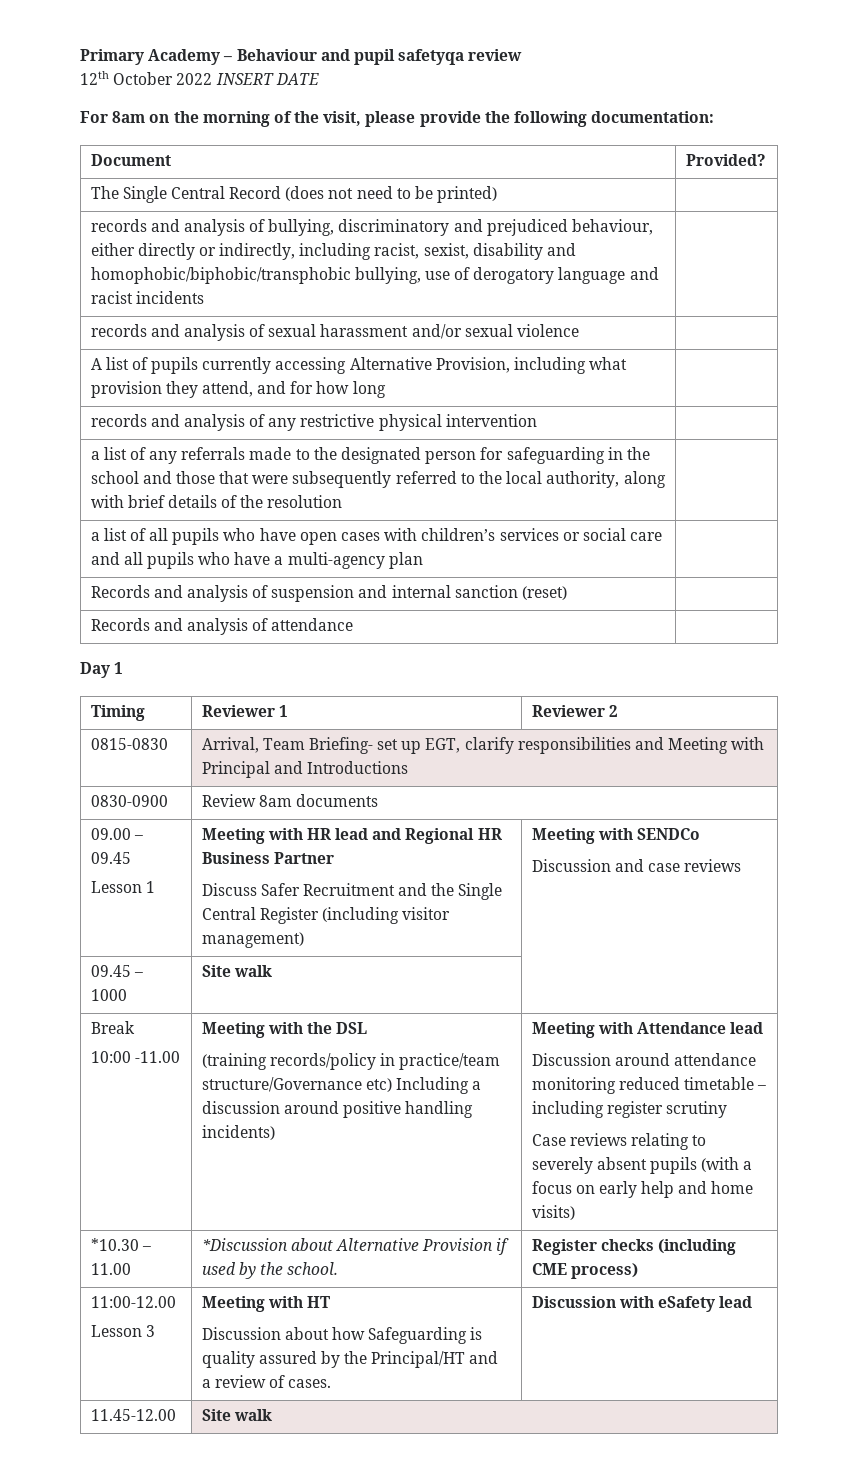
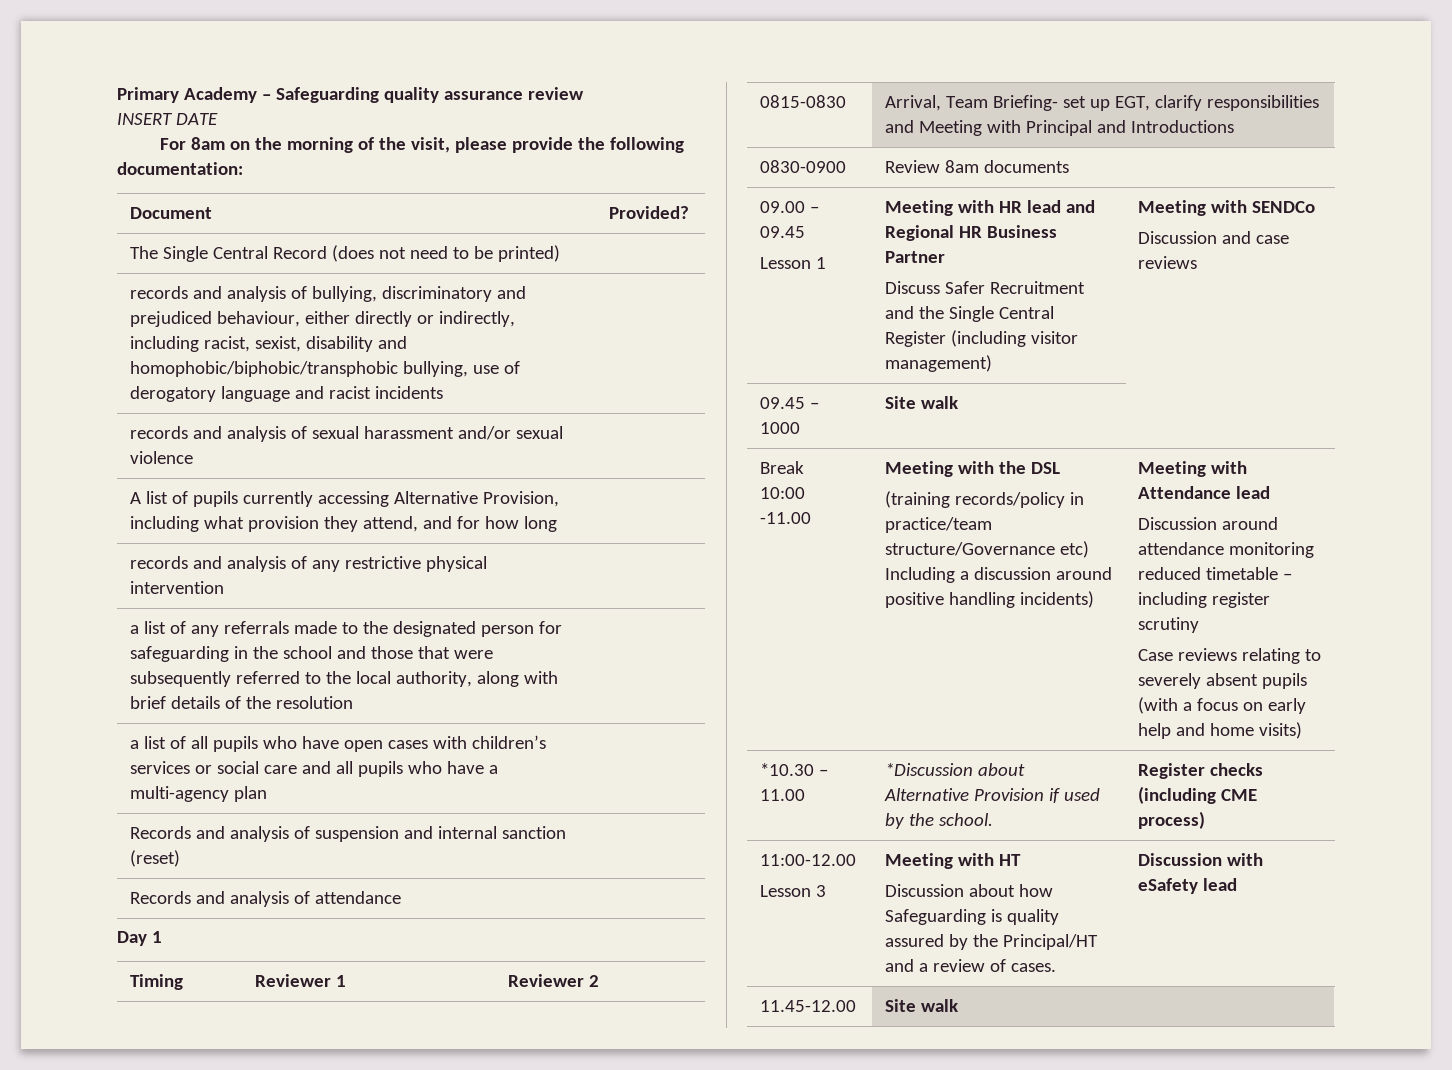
- Primary Academy – Behaviour and pupil safetyqa review
- 12th October 2022 INSERT DATE
+ Primary Academy – Safeguarding quality assurance review
+ INSERT DATE

